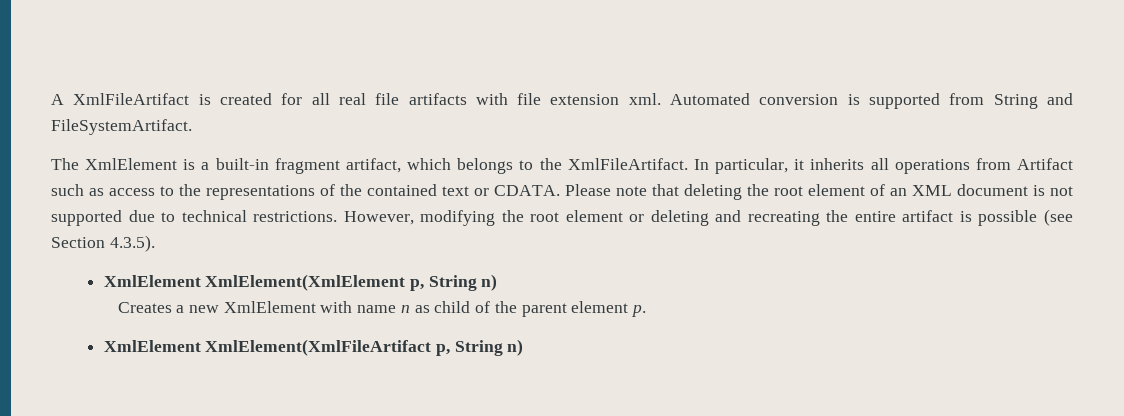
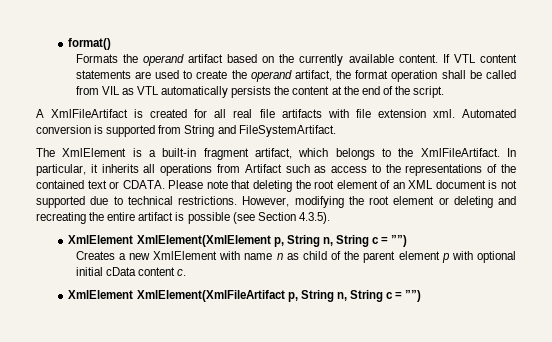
+ format()
+ Formats the operand artifact based on the currently available content. If VTL content statements are used to create the operand artifact, the format operation shall be called from VIL as VTL automatically persists the content at the end of the script.
- XmlElement XmlElement(XmlElement p, String n)
+ XmlElement XmlElement(XmlElement p, String n, String c = ””)
- Creates a new XmlElement with name n as child of the parent element p.
+ Creates a new XmlElement with name n as child of the parent element p with optional initial cData content c.
- XmlElement XmlElement(XmlFileArtifact p, String n)
+ XmlElement XmlElement(XmlFileArtifact p, String n, String c = ””)

